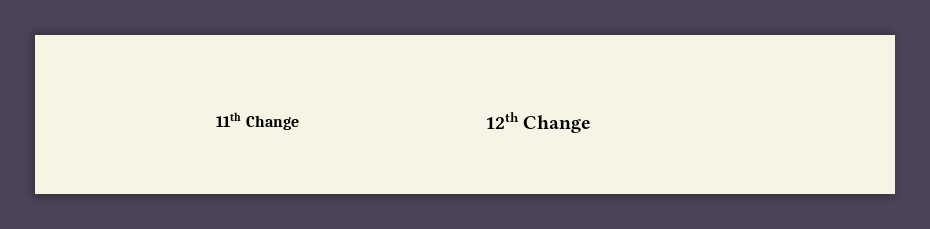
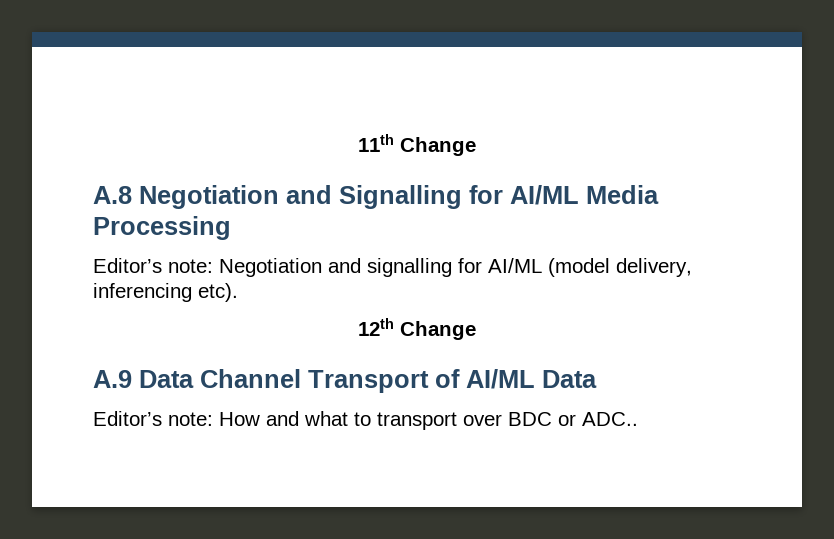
+ A.8 Negotiation and Signalling for AI/ML Media Processing
+ Editor’s note: Negotiation and signalling for AI/ML (model delivery, inferencing etc).
  12th Change
+ A.9 Data Channel Transport of AI/ML Data
+ Editor’s note: How and what to transport over BDC or ADC..

